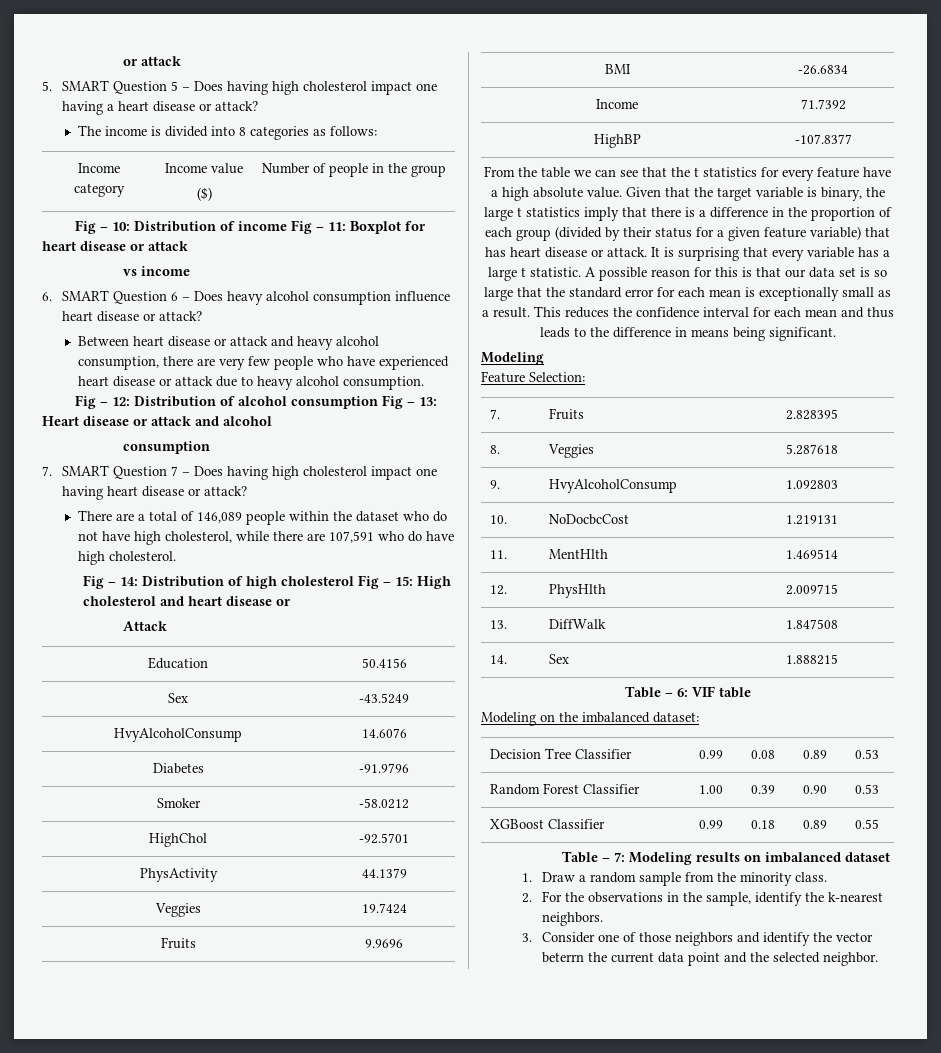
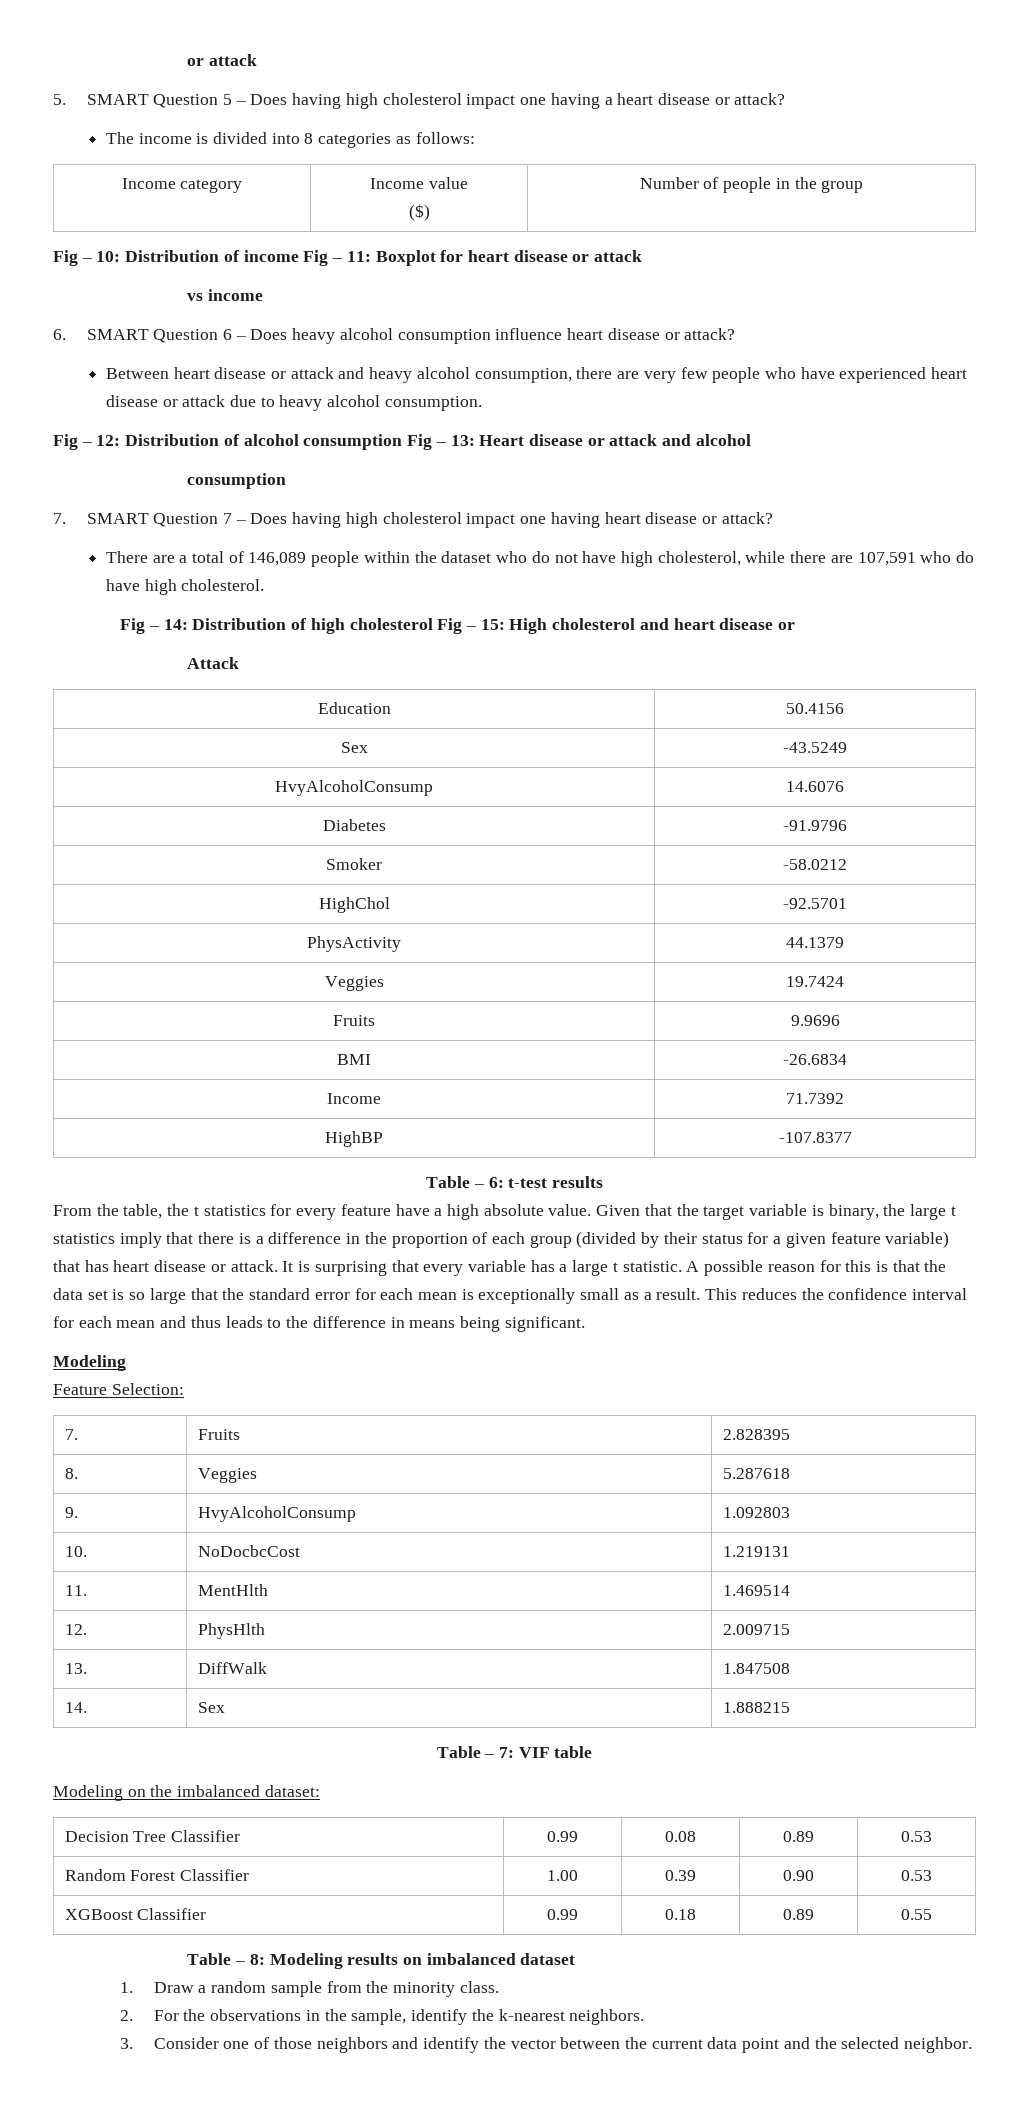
- From the table we can see that the t statistics for every feature have a high absolute value.
+ Table – 6: t-test results
+ From the table, the t statistics for every feature have a high absolute value.
- A possible reason for this is that our data set is so large that the standard error for each mean is exceptionally small as a result.
+ A possible reason for this is that the data set is so large that the standard error for each mean is exceptionally small as a result.
- Table – 6: VIF table
+ Table – 7: VIF table
- Table – 7: Modeling results on imbalanced dataset
+ Table – 8: Modeling results on imbalanced dataset
- 3. Consider one of those neighbors and identify the vector beterrn the current data point and the selected neighbor.
+ 3. Consider one of those neighbors and identify the vector between the current data point and the selected neighbor.

